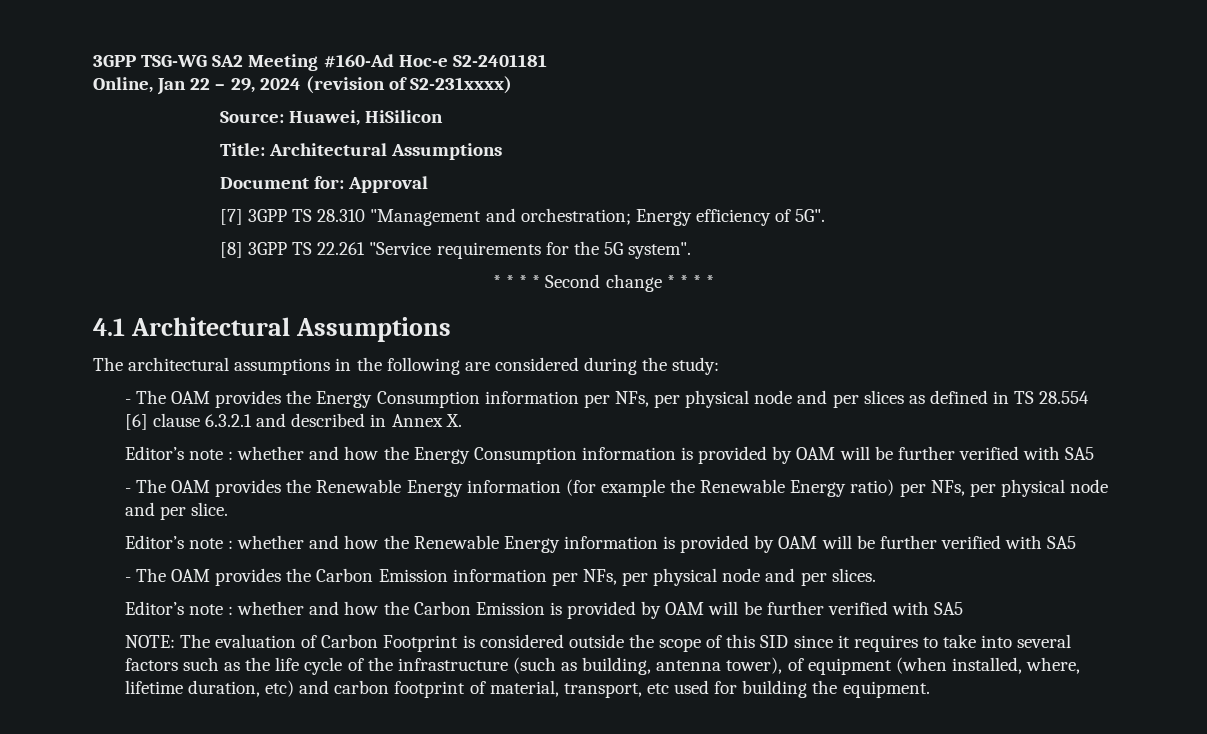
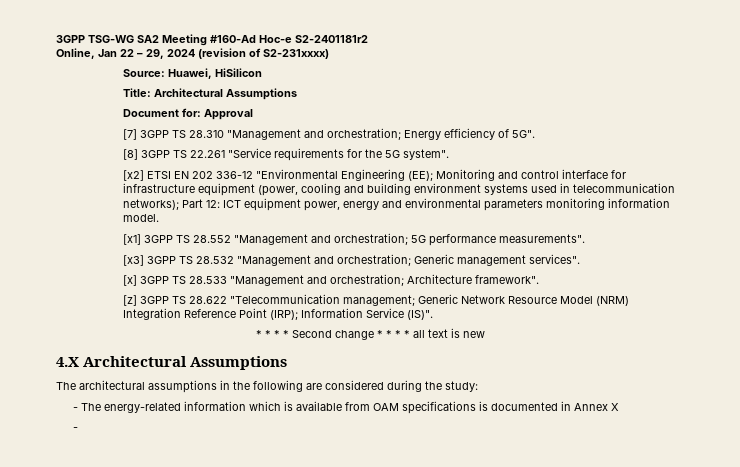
- 3GPP TSG-WG SA2 Meeting #160-Ad Hoc-e S2-2401181
+ 3GPP TSG-WG SA2 Meeting #160-Ad Hoc-e S2-2401181r2
+ [x2] ETSI EN 202 336-12 "Environmental Engineering (EE); Monitoring and control interface for infrastructure equipment (power, cooling and building environment systems used in telecommunication networks); Part 12: ICT equipment power, energy and environmental parameters monitoring information model.
+ [x1] 3GPP TS 28.552 "Management and orchestration; 5G performance measurements".
+ [x3] 3GPP TS 28.532 "Management and orchestration; Generic management services".
+ [x] 3GPP TS 28.533 "Management and orchestration; Architecture framework".
+ [z] 3GPP TS 28.622 "Telecommunication management; Generic Network Resource Model (NRM) Integration Reference Point (IRP); Information Service (IS)".
- * * * * Second change * * * *
- 4.1 Architectural Assumptions
+ * * * * Second change * * * * all text is new
+ 4.X Architectural Assumptions
- - The OAM provides the Energy Consumption information per NFs, per physical node and per slices as defined in TS 28.554 [6] clause 6.3.2.1 and described in Annex X.
- Editor’s note : whether and how the Energy Consumption information is provided by OAM will be further verified with SA5
- - The OAM provides the Renewable Energy information (for example the Renewable Energy ratio) per NFs, per physical node and per slice.
- Editor’s note : whether and how the Renewable Energy information is provided by OAM will be further verified with SA5
- - The OAM provides the Carbon Emission information per NFs, per physical node and per slices.
- Editor’s note : whether and how the Carbon Emission is provided by OAM will be further verified with SA5
- NOTE: The evaluation of Carbon Footprint is considered outside the scope of this SID since it requires to take into several factors such as the life cycle of the infrastructure (such as building, antenna tower), of equipment (when installed, where, lifetime duration, etc) and carbon footprint of material, transport, etc used for building the equipment.
+ - The energy-related information which is available from OAM specifications is documented in Annex X
+ -

